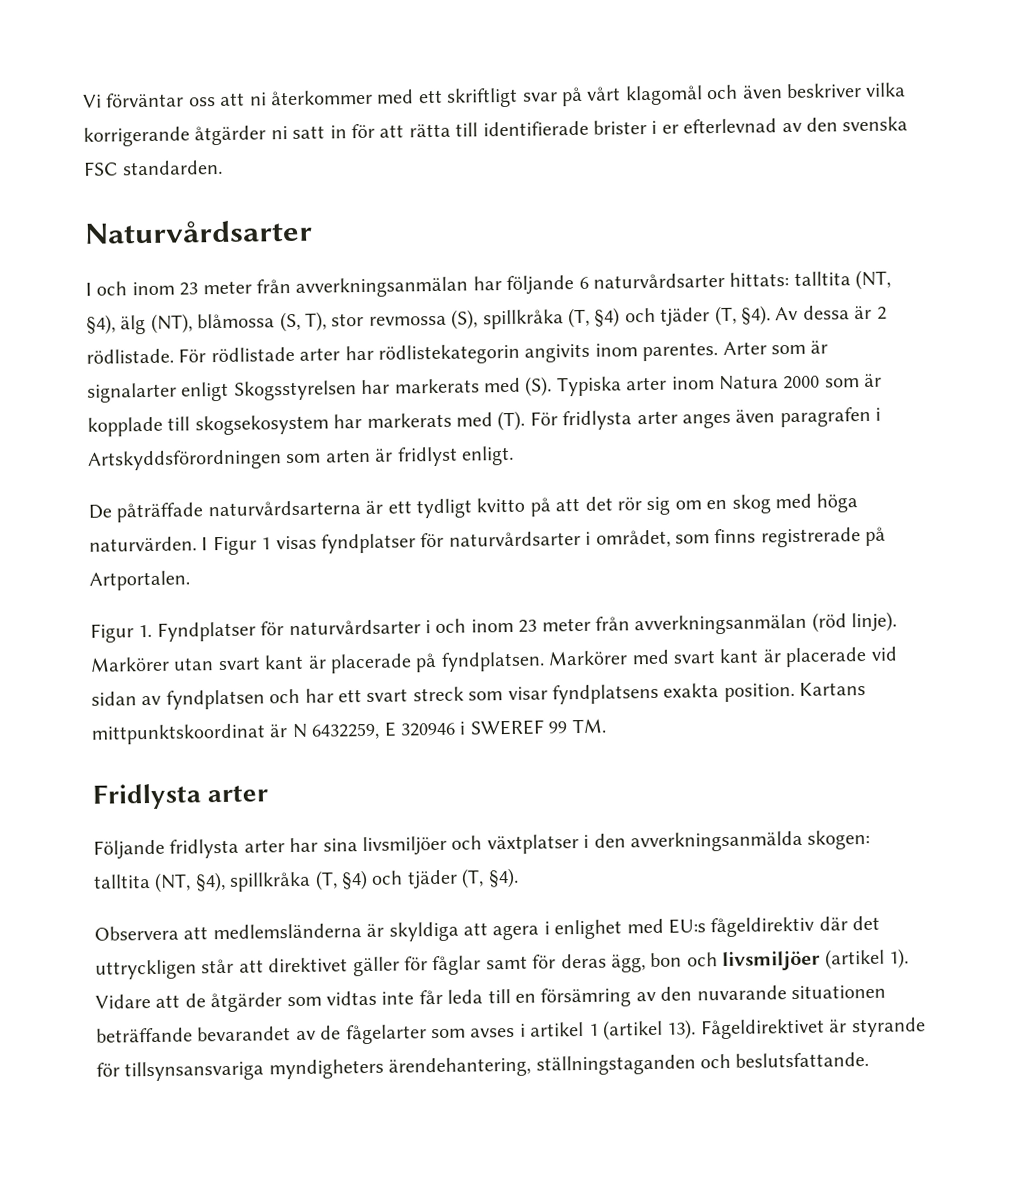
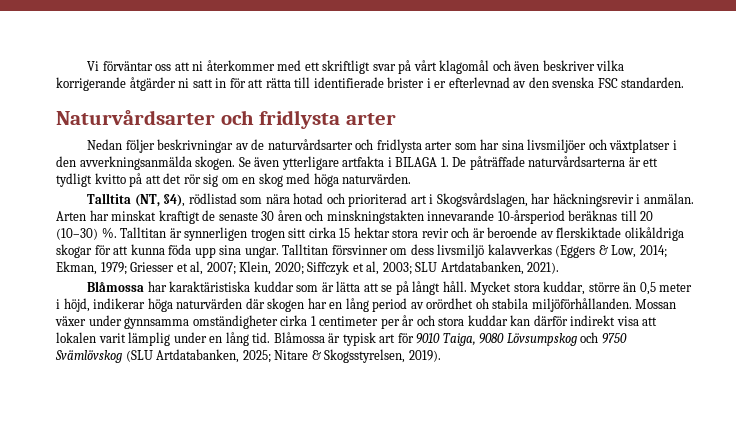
- Naturvårdsarter
- I och inom 23 meter från avverkningsanmälan har följande 6 naturvårdsarter hittats: talltita (NT, §4), älg (NT), blåmossa (S, T), stor revmossa (S), spillkråka (T, §4) och tjäder (T, §4). Av dessa är 2 rödlistade. För rödlistade arter har rödlistekategorin angivits inom parentes. Arter som är signalarter enligt Skogsstyrelsen har markerats med (S). Typiska arter inom Natura 2000 som är kopplade till skogsekosystem har markerats med (T). För fridlysta arter anges även paragrafen i Artskyddsförordningen som arten är fridlyst enligt.
- De påträffade naturvårdsarterna är ett tydligt kvitto på att det rör sig om en skog med höga naturvärden. I Figur 1 visas fyndplatser för naturvårdsarter i området, som finns registrerade på Artportalen.
- Figur 1. Fyndplatser för naturvårdsarter i och inom 23 meter från avverkningsanmälan (röd linje). Markörer utan svart kant är placerade på fyndplatsen. Markörer med svart kant är placerade vid sidan av fyndplatsen och har ett svart streck som visar fyndplatsens exakta position. Kartans mittpunktskoordinat är N 6432259, E 320946 i SWEREF 99 TM.
- Fridlysta arter
- Följande fridlysta arter har sina livsmiljöer och växtplatser i den avverkningsanmälda skogen: talltita (NT, §4), spillkråka (T, §4) och tjäder (T, §4).
- Observera att medlemsländerna är skyldiga att agera i enlighet med EU:s fågeldirektiv där det uttryckligen står att direktivet gäller för fåglar samt för deras ägg, bon och livsmiljöer (artikel 1). Vidare att de åtgärder som vidtas inte får leda till en försämring av den nuvarande situationen beträffande bevarandet av de fågelarter som avses i artikel 1 (artikel 13). Fågeldirektivet är styrande för tillsynsansvariga myndigheters ärendehantering, ställningstaganden och beslutsfattande.
+ Naturvårdsarter och fridlysta arter
+ Nedan följer beskrivningar av de naturvårdsarter och fridlysta arter som har sina livsmiljöer och växtplatser i den avverkningsanmälda skogen. Se även ytterligare artfakta i BILAGA 1. De påträffade naturvårdsarterna är ett tydligt kvitto på att det rör sig om en skog med höga naturvärden.
+ Talltita (NT, §4), rödlistad som nära hotad och prioriterad art i Skogsvårdslagen, har häckningsrevir i anmälan. Arten har minskat kraftigt de senaste 30 åren och minskningstakten innevarande 10-årsperiod beräknas till 20 (10–30) %. Talltitan är synnerligen trogen sitt cirka 15 hektar stora revir och är beroende av flerskiktade olikåldriga skogar för att kunna föda upp sina ungar. Talltitan försvinner om dess livsmiljö kalavverkas (Eggers & Low, 2014; Ekman, 1979; Griesser et al, 2007; Klein, 2020; Siffczyk et al, 2003; SLU Artdatabanken, 2021).
+ Blåmossa har karaktäristiska kuddar som är lätta att se på långt håll. Mycket stora kuddar, större än 0,5 meter i höjd, indikerar höga naturvärden där skogen har en lång period av orördhet oh stabila miljöförhållanden. Mossan växer under gynnsamma omständigheter cirka 1 centimeter per år och stora kuddar kan därför indirekt visa att lokalen varit lämplig under en lång tid. Blåmossa är typisk art för 9010 Taiga, 9080 Lövsumpskog och 9750 Svämlövskog (SLU Artdatabanken, 2025; Nitare & Skogsstyrelsen, 2019).

